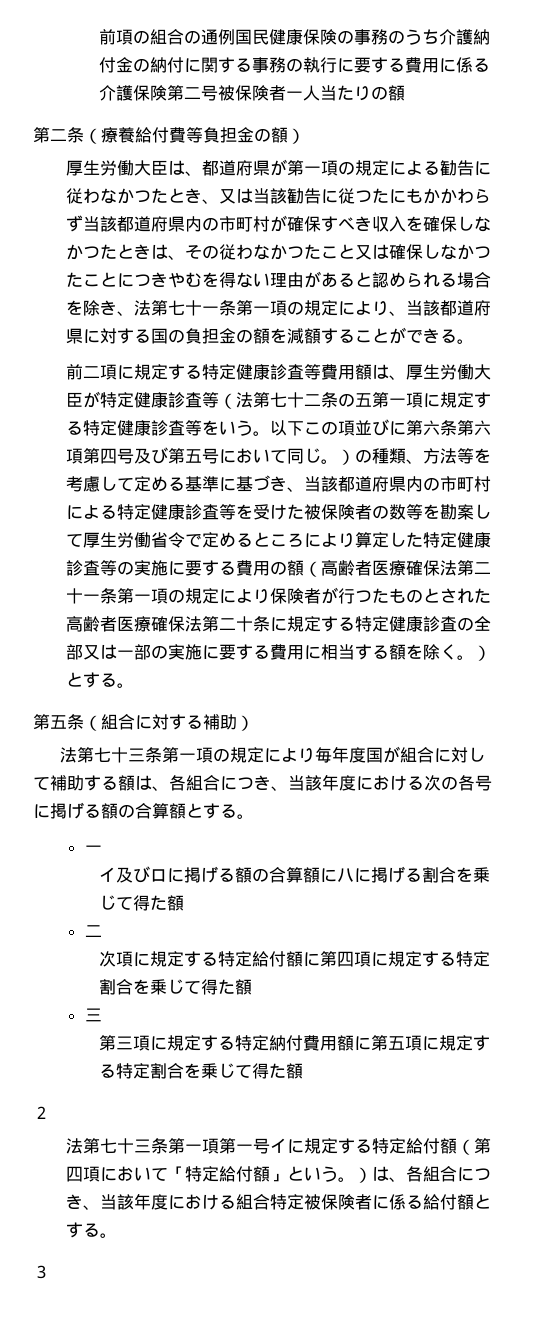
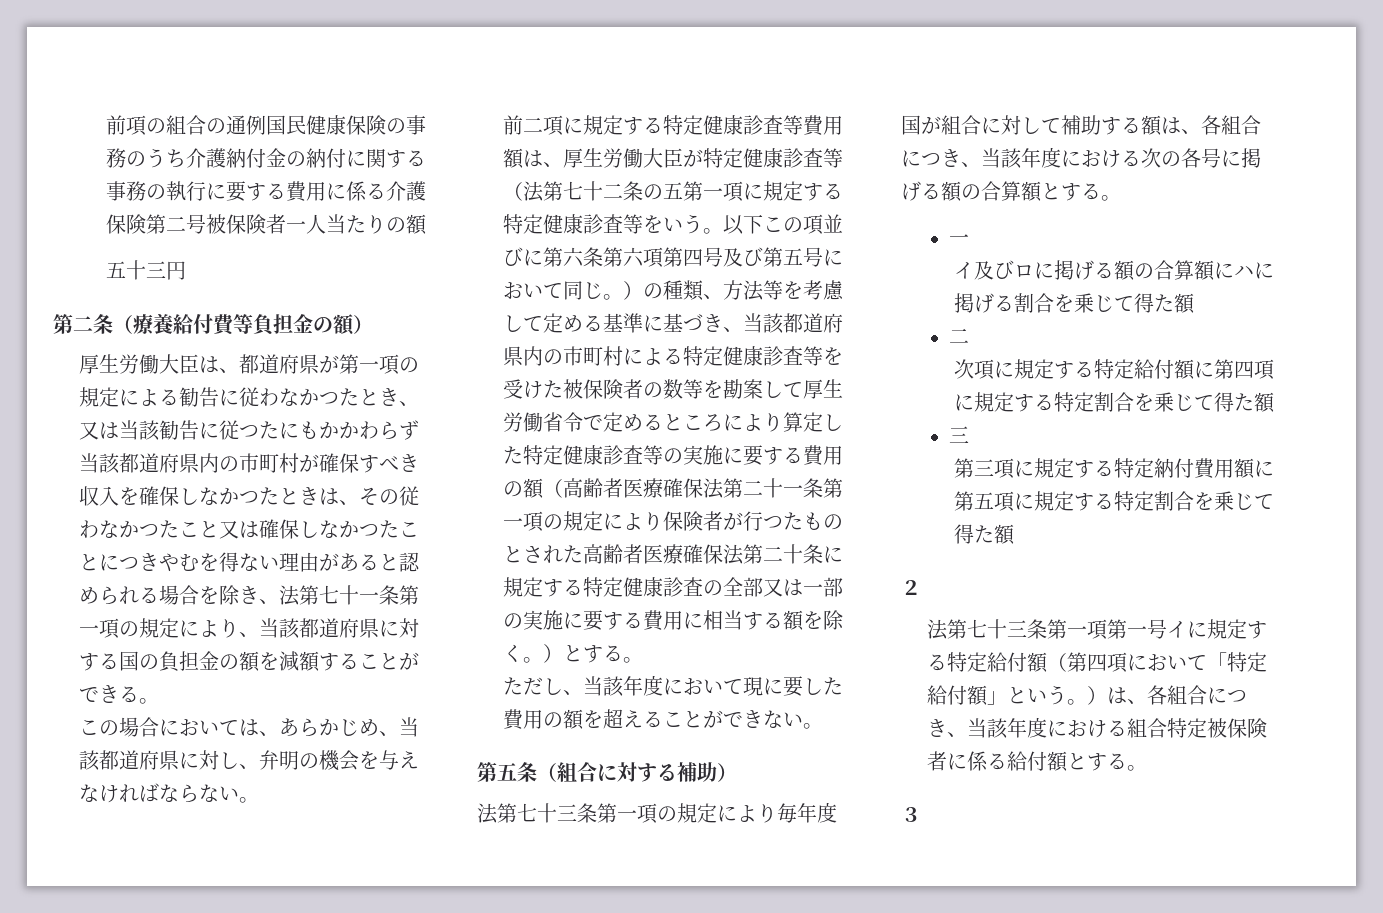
+ 五十三円
+ この場合においては、あらかじめ、当該都道府県に対し、弁明の機会を与えなければならない。
+ ただし、当該年度において現に要した費用の額を超えることができない。

